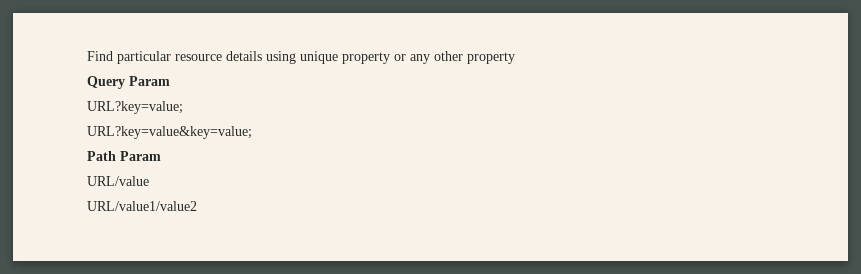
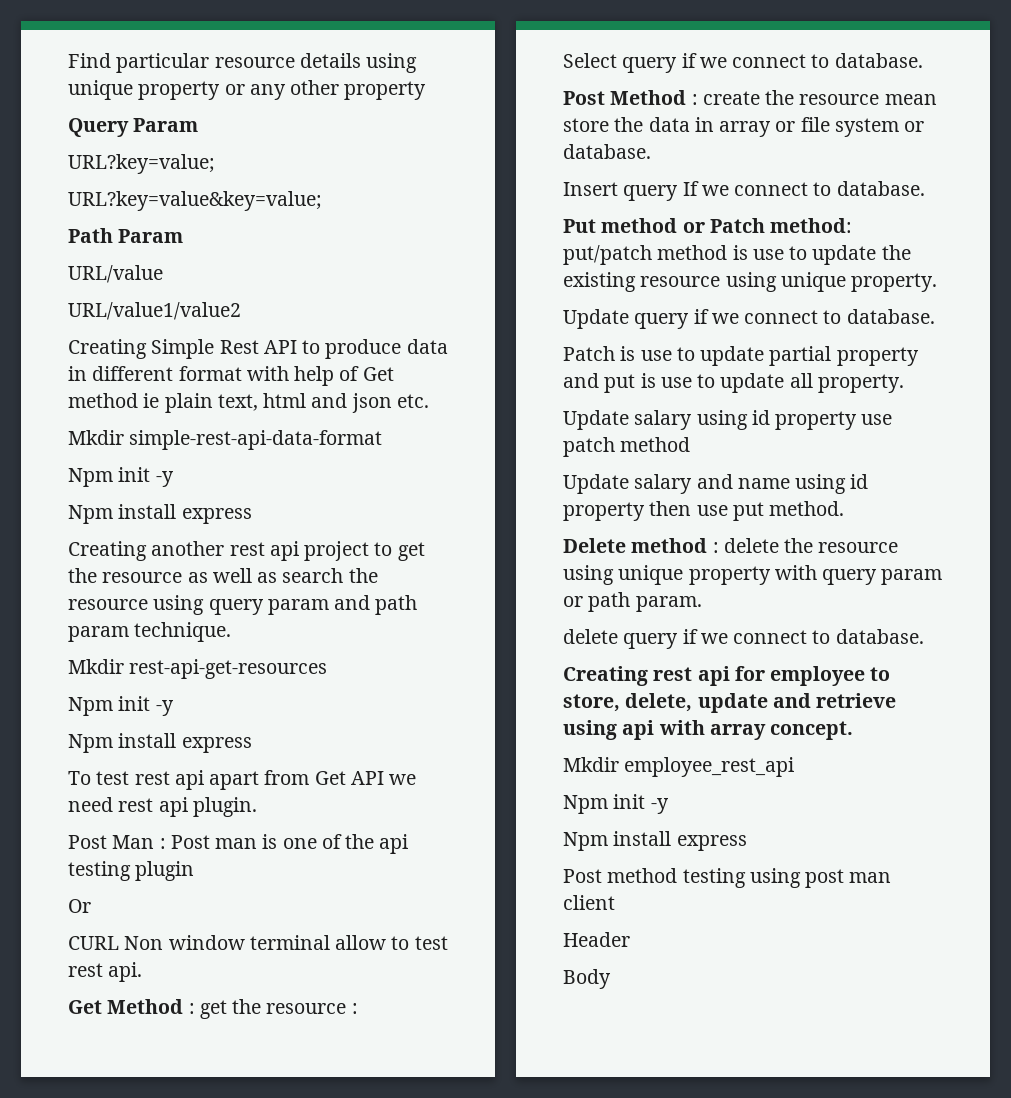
+ Creating Simple Rest API to produce data in different format with help of Get method ie plain text, html and json etc.
+ Mkdir simple-rest-api-data-format
+ Npm init -y
+ Npm install express
+ Creating another rest api project to get the resource as well as search the resource using query param and path param technique.
+ Mkdir rest-api-get-resources
+ Npm init -y
+ Npm install express
+ To test rest api apart from Get API we need rest api plugin.
+ Post Man : Post man is one of the api testing plugin
+ Or
+ CURL Non window terminal allow to test rest api.
+ Get Method : get the resource :
+ Select query if we connect to database.
+ Post Method : create the resource mean store the data in array or file system or database.
+ Insert query If we connect to database.
+ Put method or Patch method: put/patch method is use to update the existing resource using unique property.
+ Update query if we connect to database.
+ Patch is use to update partial property and put is use to update all property.
+ Update salary using id property use patch method
+ Update salary and name using id property then use put method.
+ Delete method : delete the resource using unique property with query param or path param.
+ delete query if we connect to database.
+ Creating rest api for employee to store, delete, update and retrieve using api with array concept.
+ Mkdir employee_rest_api
+ Npm init -y
+ Npm install express
+ Post method testing using post man client
+ Header
+ Body

